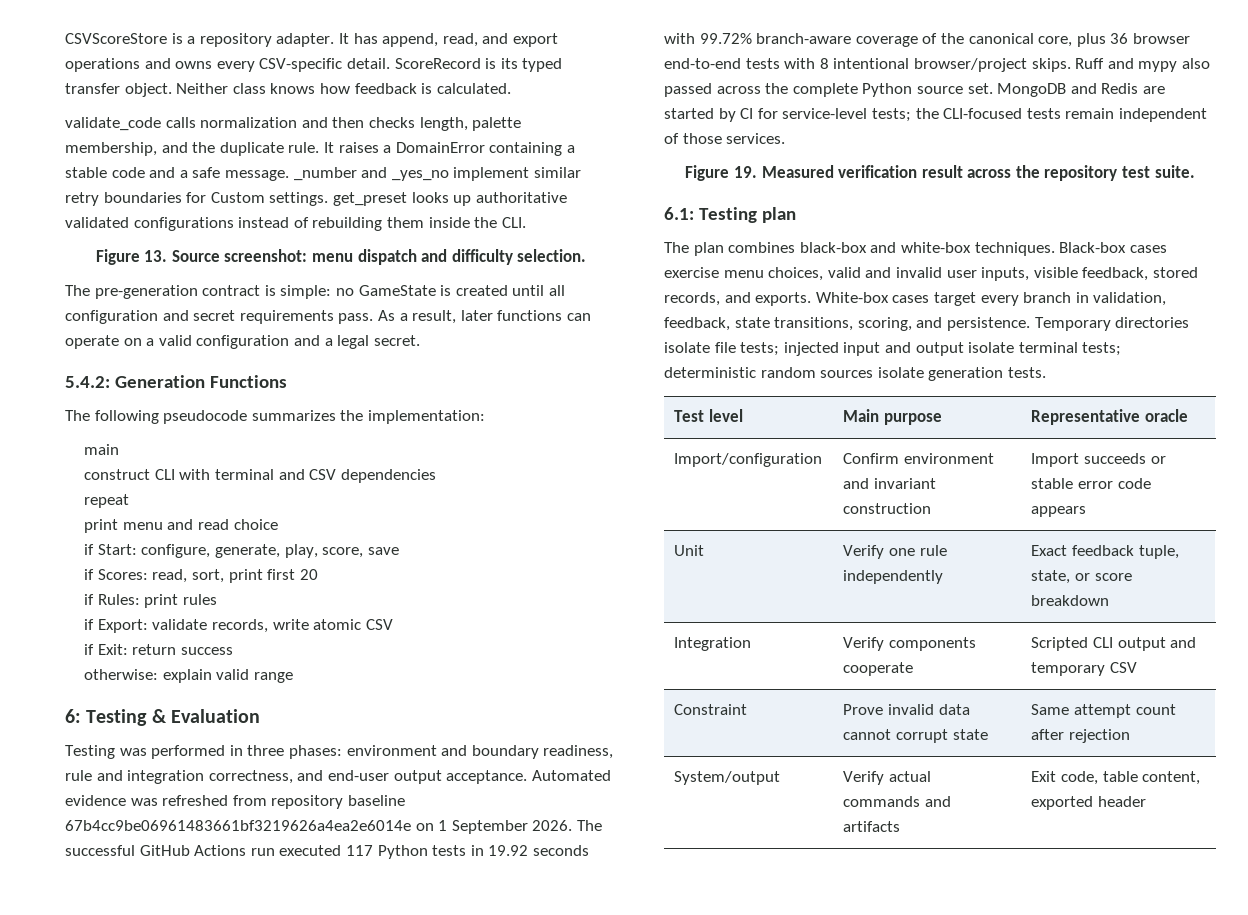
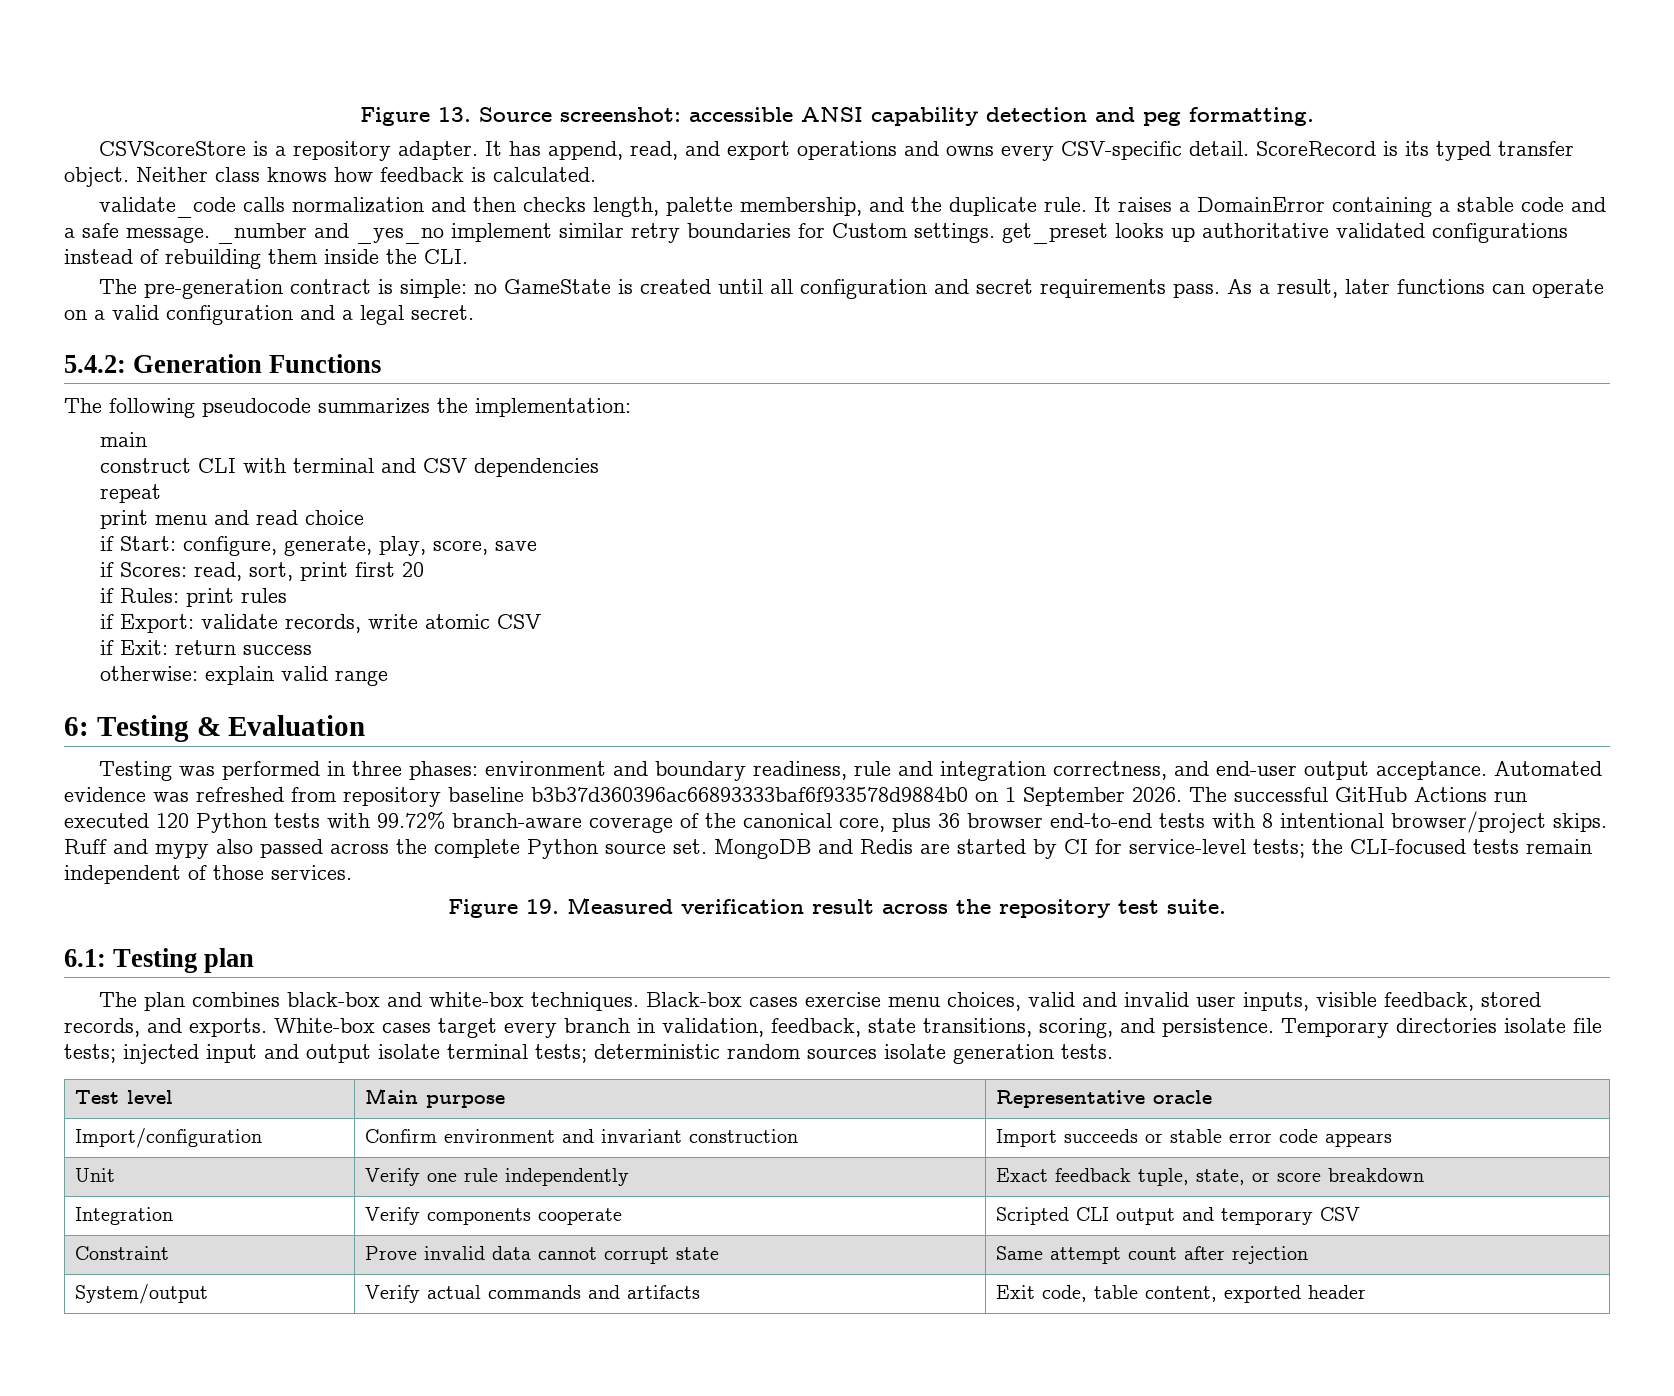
+ Figure 13. Source screenshot: accessible ANSI capability detection and peg formatting.
- Figure 13. Source screenshot: menu dispatch and difficulty selection.
- Automated evidence was refreshed from repository baseline 67b4cc9be06961483661bf3219626a4ea2e6014e on 1 September 2026.
+ Automated evidence was refreshed from repository baseline b3b37d360396ac66893333baf6f933578d9884b0 on 1 September 2026.
- The successful GitHub Actions run executed 117 Python tests in 19.92 seconds with 99.72% branch-aware coverage of the canonical core, plus 36 browser end-to-end tests with 8 intentional browser/project skips.
+ The successful GitHub Actions run executed 120 Python tests with 99.72% branch-aware coverage of the canonical core, plus 36 browser end-to-end tests with 8 intentional browser/project skips.

